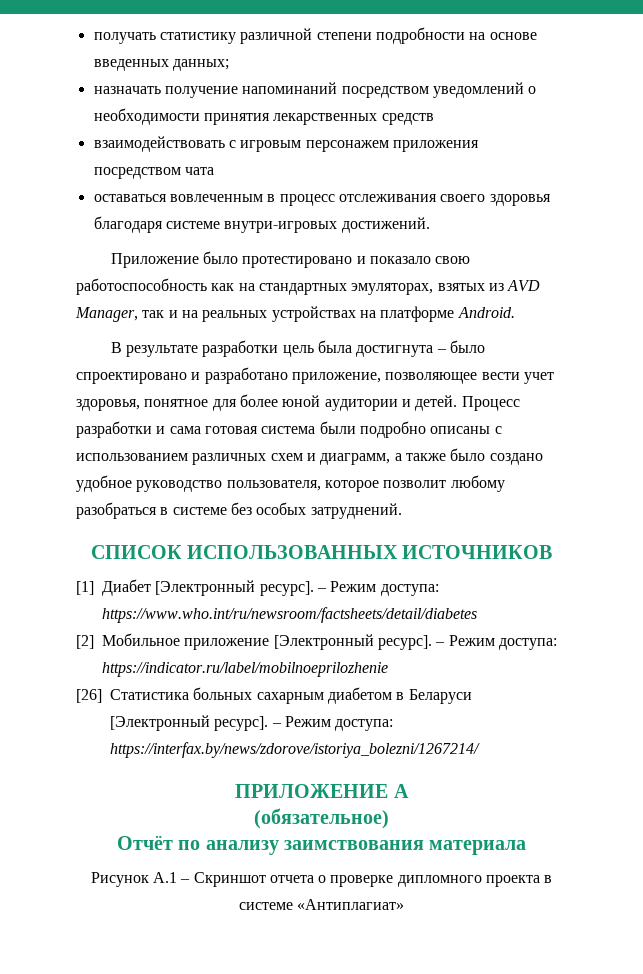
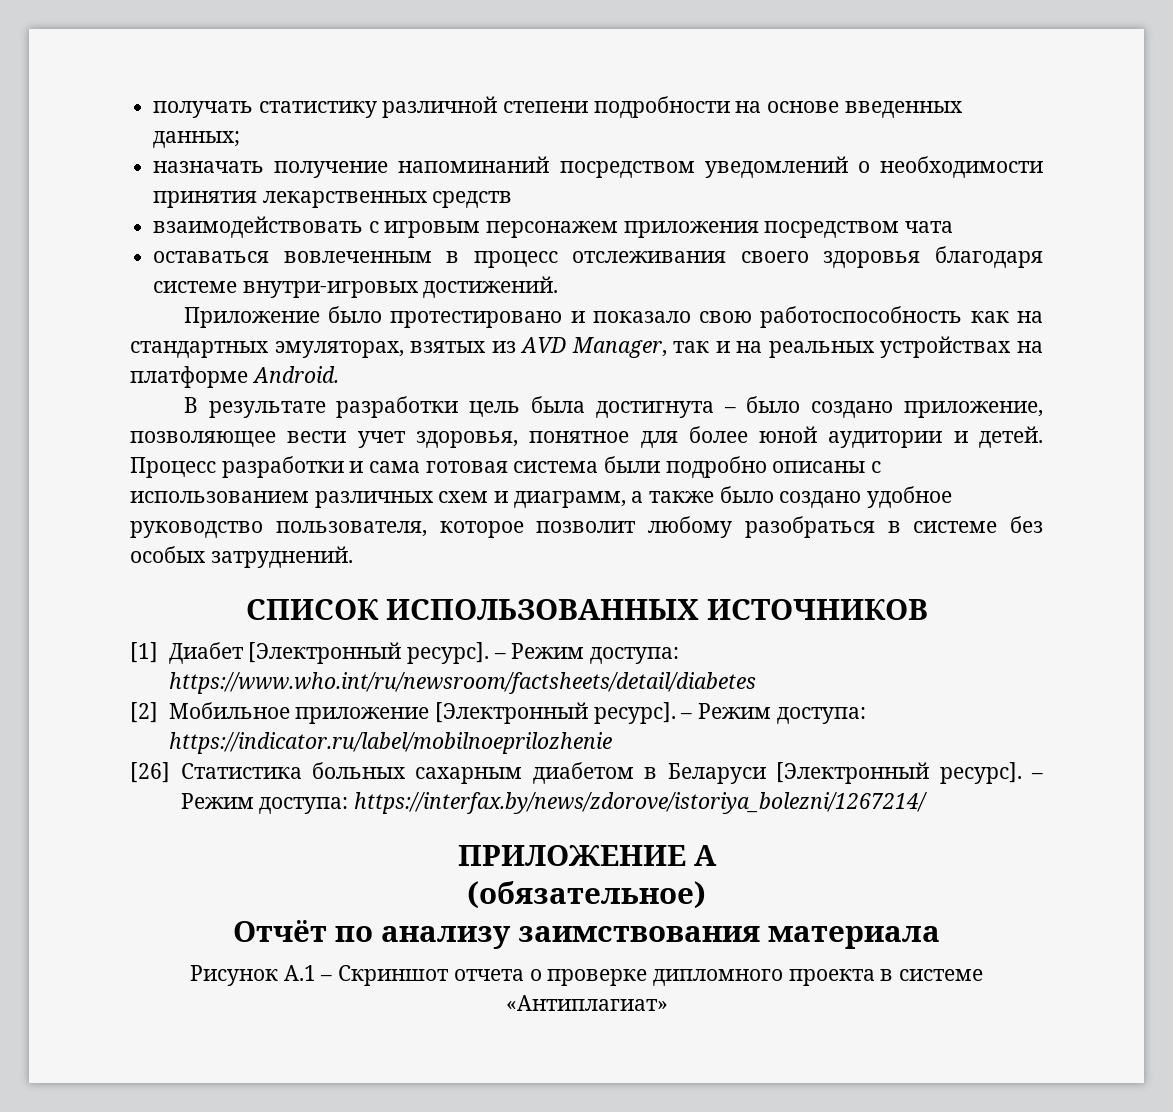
- В результате разработки цель была достигнута – было спроектировано и разработано приложение, позволяющее вести учет здоровья, понятное для более юной аудитории и детей.
+ В результате разработки цель была достигнута – было создано приложение, позволяющее вести учет здоровья, понятное для более юной аудитории и детей.

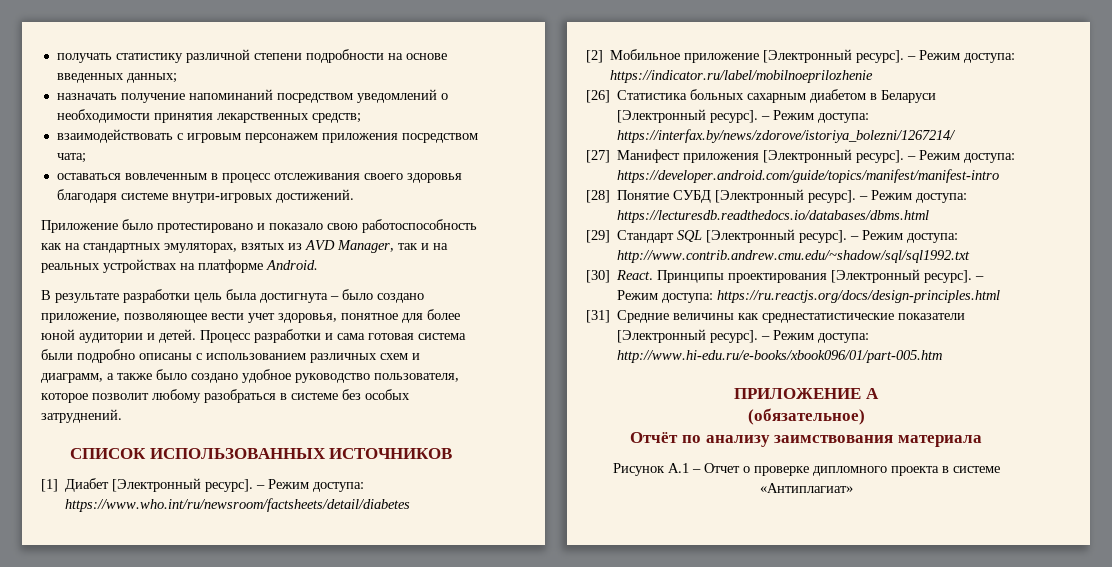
- назначать получение напоминаний посредством уведомлений о необходимости принятия лекарственных средств
+ назначать получение напоминаний посредством уведомлений о необходимости принятия лекарственных средств;
- взаимодействовать с игровым персонажем приложения посредством чата
+ взаимодействовать с игровым персонажем приложения посредством чата;
+ [27] Манифест приложения [Электронный ресурс]. – Режим доступа: https://developer.android.com/guide/topics/manifest/manifest-intro
+ [28] Понятие СУБД [Электронный ресурс]. – Режим доступа: https://lecturesdb.readthedocs.io/databases/dbms.html
+ [29] Стандарт SQL [Электронный ресурс]. – Режим доступа: http://www.contrib.andrew.cmu.edu/~shadow/sql/sql1992.txt
+ [30] React. Принципы проектирования [Электронный ресурс]. – Режим доступа: https://ru.reactjs.org/docs/design-principles.html
+ [31] Средние величины как среднестатистические показатели [Электронный ресурс]. – Режим доступа: http://www.hi-edu.ru/e-books/xbook096/01/part-005.htm
- Рисунок А.1 – Скриншот отчета о проверке дипломного проекта в системе «Антиплагиат»
+ Рисунок А.1 – Отчет о проверке дипломного проекта в системе «Антиплагиат»

